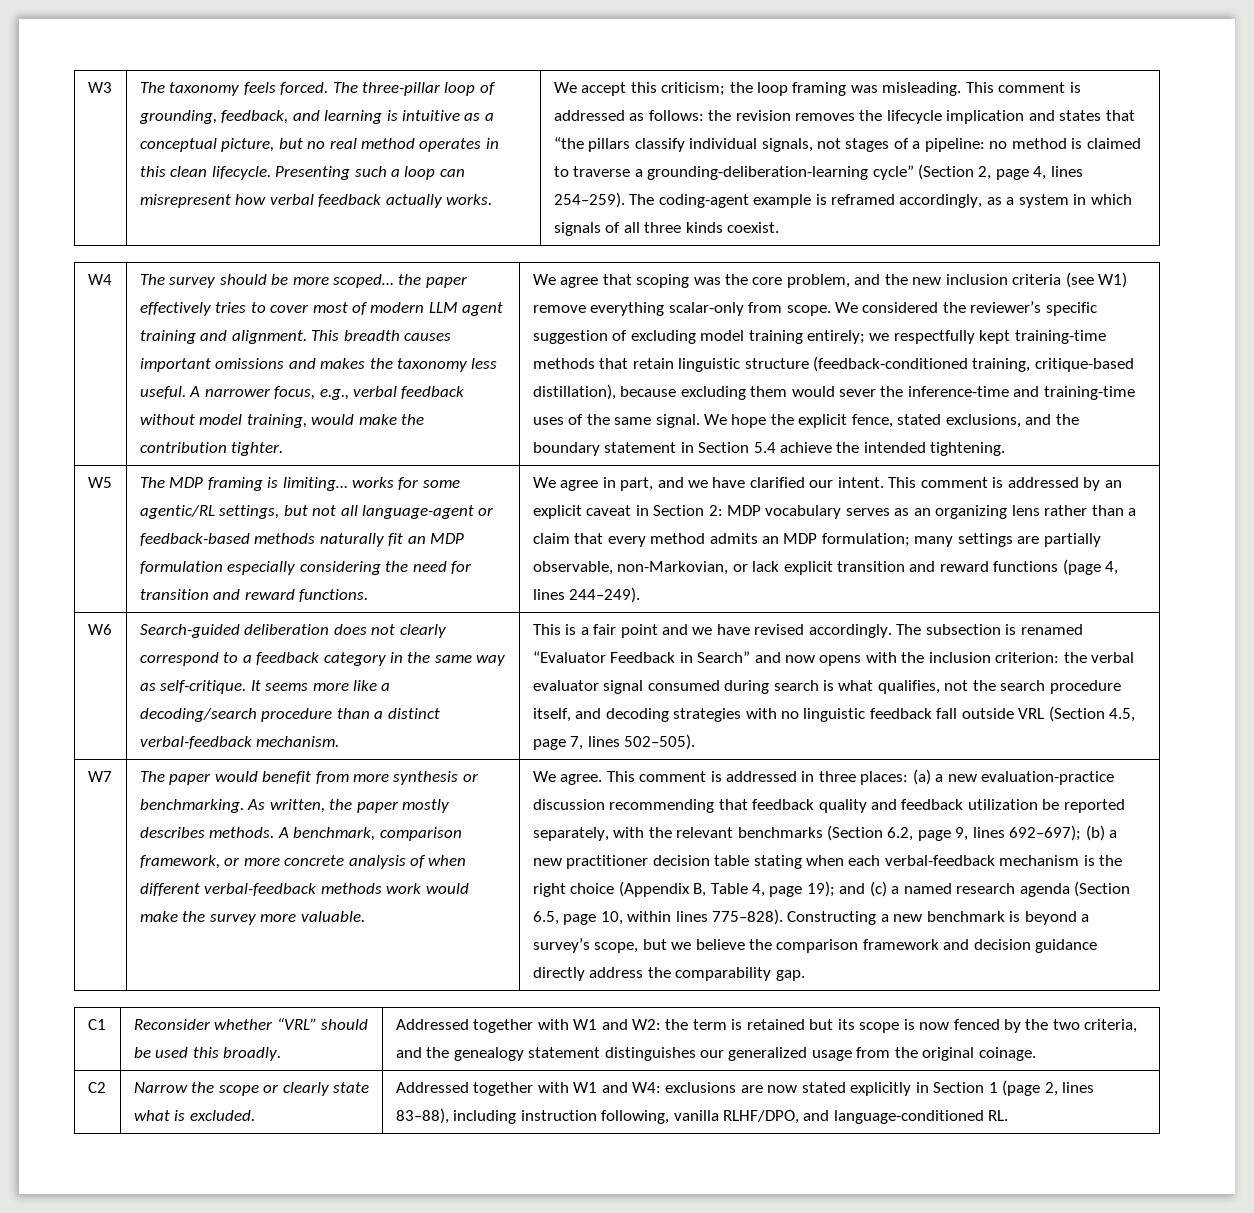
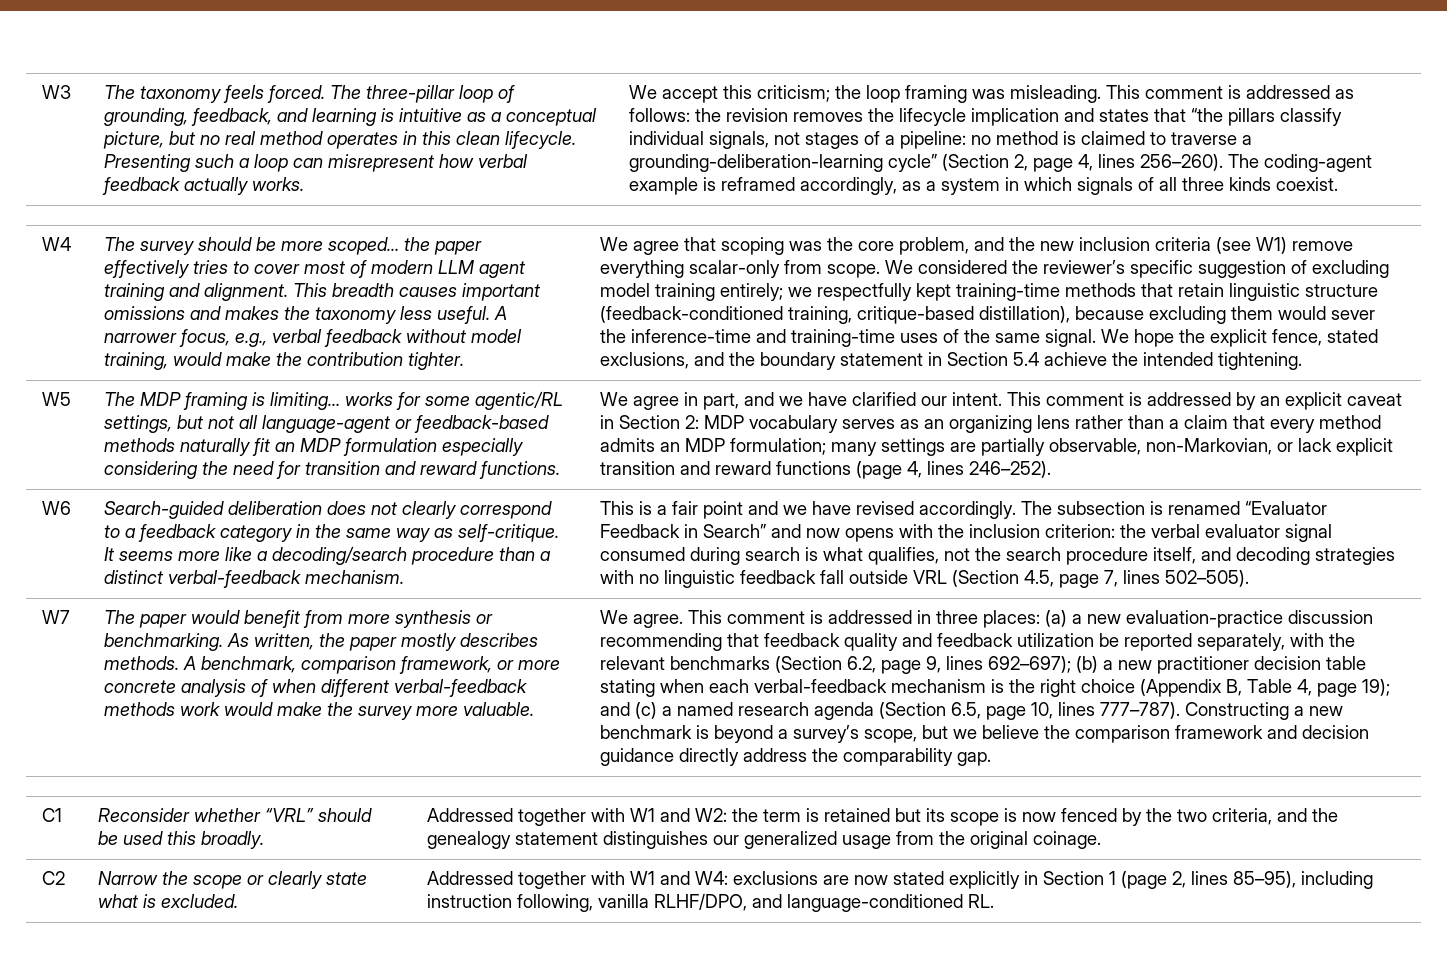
- This comment is addressed as follows: the revision removes the lifecycle implication and states that “the pillars classify individual signals, not stages of a pipeline: no method is claimed to traverse a grounding-deliberation-learning cycle” (Section 2, page 4, lines 254–259).
+ This comment is addressed as follows: the revision removes the lifecycle implication and states that “the pillars classify individual signals, not stages of a pipeline: no method is claimed to traverse a grounding-deliberation-learning cycle” (Section 2, page 4, lines 256–260).
- This comment is addressed by an explicit caveat in Section 2: MDP vocabulary serves as an organizing lens rather than a claim that every method admits an MDP formulation; many settings are partially observable, non-Markovian, or lack explicit transition and reward functions (page 4, lines 244–249).
+ This comment is addressed by an explicit caveat in Section 2: MDP vocabulary serves as an organizing lens rather than a claim that every method admits an MDP formulation; many settings are partially observable, non-Markovian, or lack explicit transition and reward functions (page 4, lines 246–252).
- and (c) a named research agenda (Section 6.5, page 10, within lines 775–828).
+ and (c) a named research agenda (Section 6.5, page 10, lines 777–787).
- C2 | Narrow the scope or clearly state what is excluded. | Addressed together with W1 and W4: exclusions are now stated explicitly in Section 1 (page 2, lines 83–88), including instruction following, vanilla RLHF/DPO, and language-conditioned RL.
+ C2 | Narrow the scope or clearly state what is excluded. | Addressed together with W1 and W4: exclusions are now stated explicitly in Section 1 (page 2, lines 85–95), including instruction following, vanilla RLHF/DPO, and language-conditioned RL.

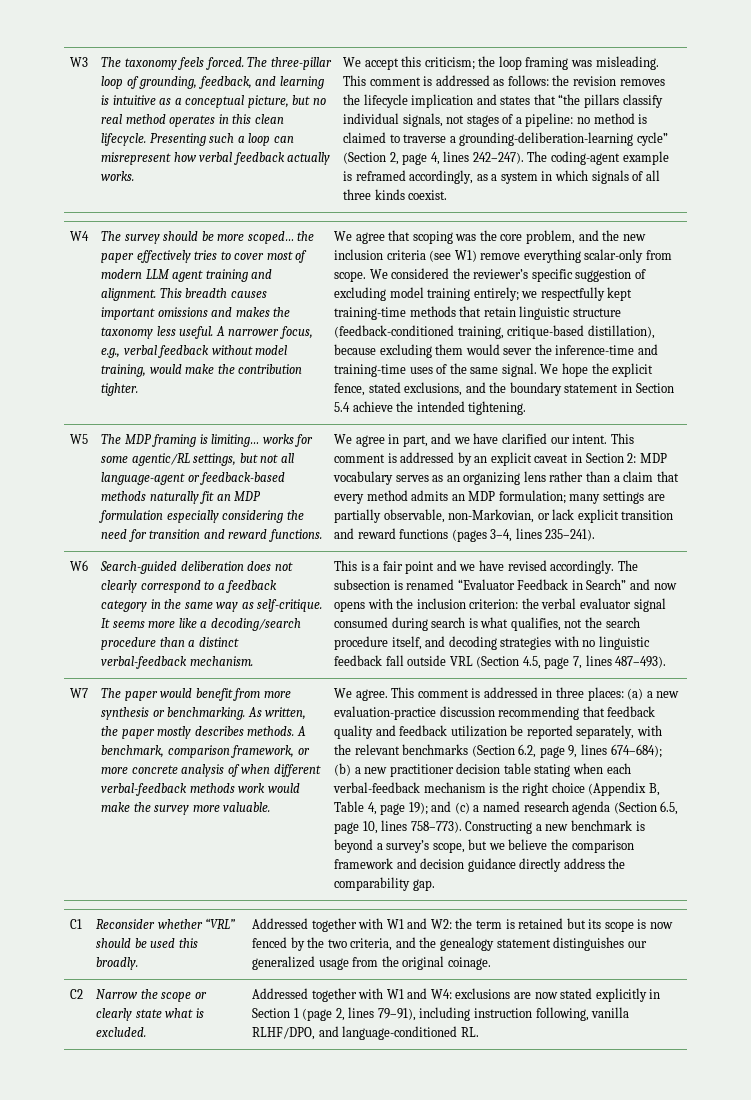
- This comment is addressed as follows: the revision removes the lifecycle implication and states that “the pillars classify individual signals, not stages of a pipeline: no method is claimed to traverse a grounding-deliberation-learning cycle” (Section 2, page 4, lines 256–260).
+ This comment is addressed as follows: the revision removes the lifecycle implication and states that “the pillars classify individual signals, not stages of a pipeline: no method is claimed to traverse a grounding-deliberation-learning cycle” (Section 2, page 4, lines 242–247).
- This comment is addressed by an explicit caveat in Section 2: MDP vocabulary serves as an organizing lens rather than a claim that every method admits an MDP formulation; many settings are partially observable, non-Markovian, or lack explicit transition and reward functions (page 4, lines 246–252).
+ This comment is addressed by an explicit caveat in Section 2: MDP vocabulary serves as an organizing lens rather than a claim that every method admits an MDP formulation; many settings are partially observable, non-Markovian, or lack explicit transition and reward functions (pages 3–4, lines 235–241).
- The subsection is renamed “Evaluator Feedback in Search” and now opens with the inclusion criterion: the verbal evaluator signal consumed during search is what qualifies, not the search procedure itself, and decoding strategies with no linguistic feedback fall outside VRL (Section 4.5, page 7, lines 502–505).
+ The subsection is renamed “Evaluator Feedback in Search” and now opens with the inclusion criterion: the verbal evaluator signal consumed during search is what qualifies, not the search procedure itself, and decoding strategies with no linguistic feedback fall outside VRL (Section 4.5, page 7, lines 487–493).
- (a) a new evaluation-practice discussion recommending that feedback quality and feedback utilization be reported separately, with the relevant benchmarks (Section 6.2, page 9, lines 692–697);
+ (a) a new evaluation-practice discussion recommending that feedback quality and feedback utilization be reported separately, with the relevant benchmarks (Section 6.2, page 9, lines 674–684);
- and (c) a named research agenda (Section 6.5, page 10, lines 777–787).
+ and (c) a named research agenda (Section 6.5, page 10, lines 758–773).
- C2 | Narrow the scope or clearly state what is excluded. | Addressed together with W1 and W4: exclusions are now stated explicitly in Section 1 (page 2, lines 85–95), including instruction following, vanilla RLHF/DPO, and language-conditioned RL.
+ C2 | Narrow the scope or clearly state what is excluded. | Addressed together with W1 and W4: exclusions are now stated explicitly in Section 1 (page 2, lines 79–91), including instruction following, vanilla RLHF/DPO, and language-conditioned RL.

